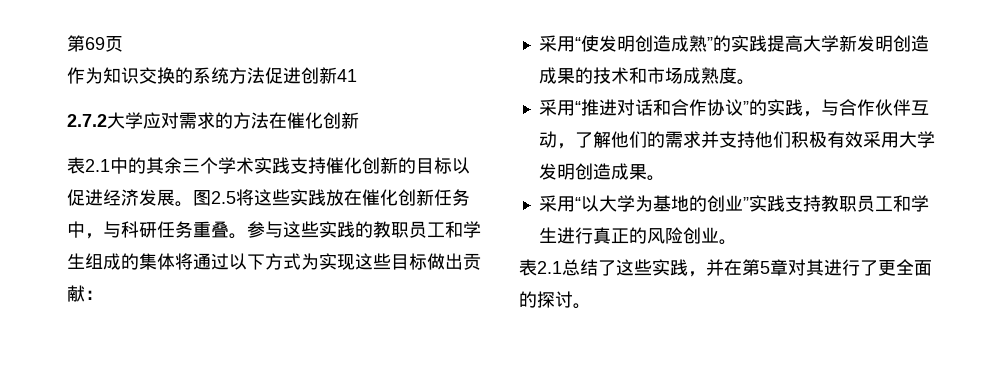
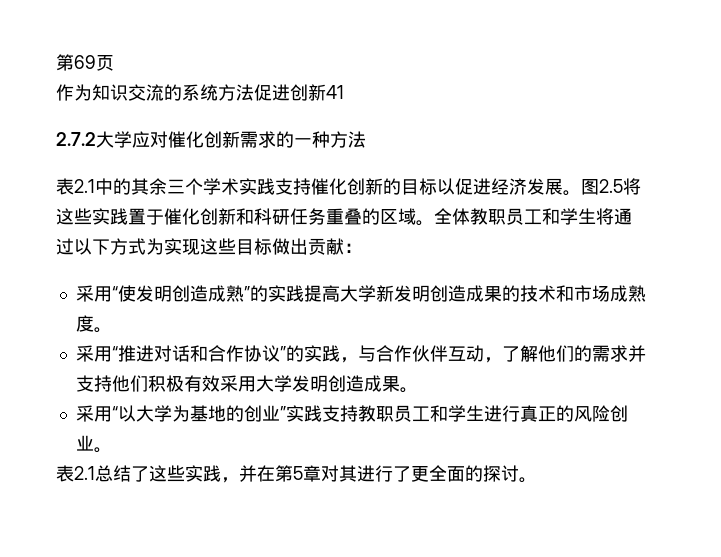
- 作为知识交换的系统方法促进创新41
+ 作为知识交流的系统方法促进创新41
- 2.7.2大学应对需求的方法在催化创新
+ 2.7.2大学应对催化创新需求的一种方法
- 图2.5将这些实践放在催化创新任务中，与科研任务重叠。参与这些实践的教职员工和学生组成的集体将通过以下方式为实现这些目标做出贡献：
+ 图2.5将这些实践置于催化创新和科研任务重叠的区域。全体教职员工和学生将通过以下方式为实现这些目标做出贡献：

